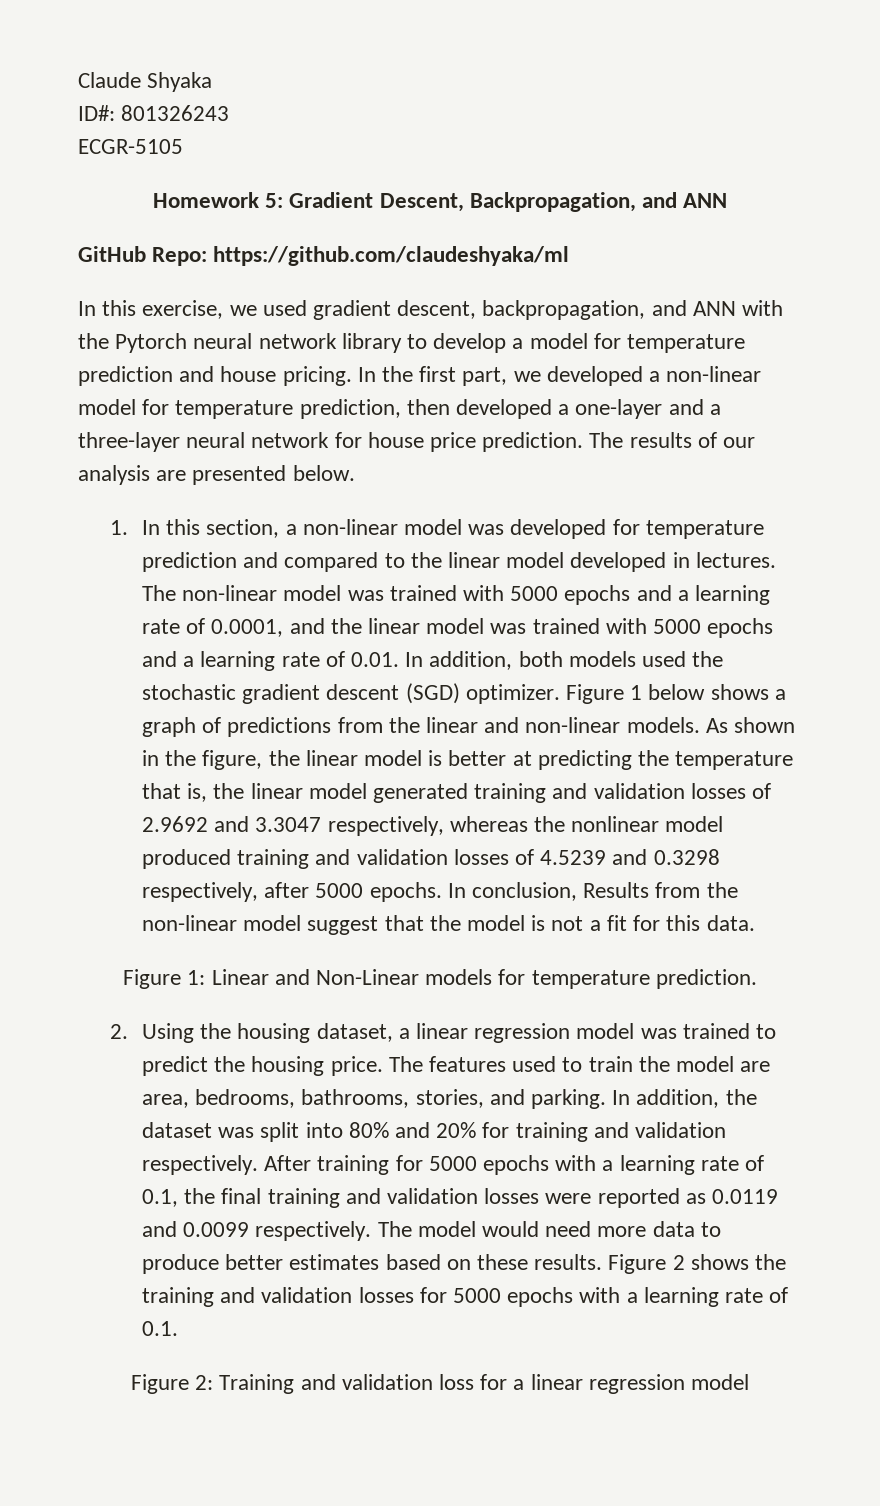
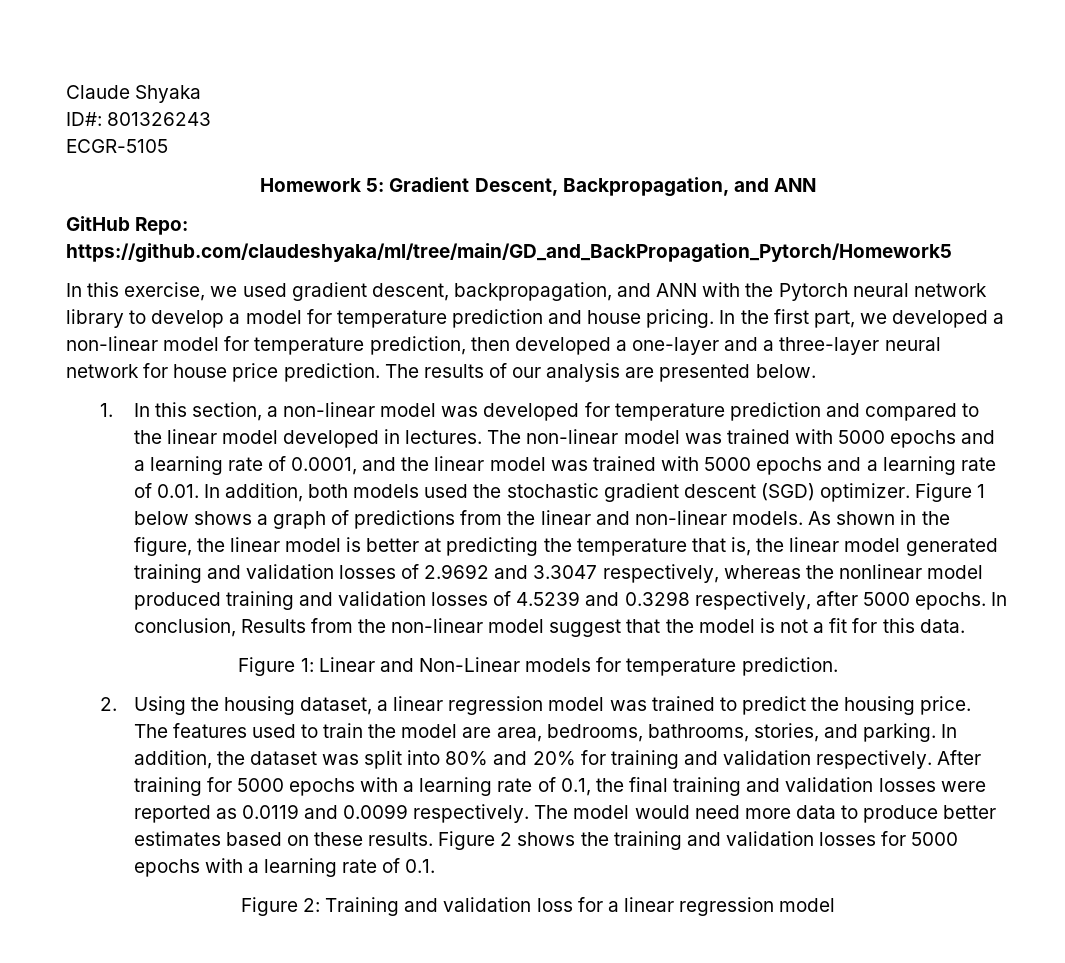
- GitHub Repo: https://github.com/claudeshyaka/ml
+ GitHub Repo: https://github.com/claudeshyaka/ml/tree/main/GD_and_BackPropagation_Pytorch/Homework5

